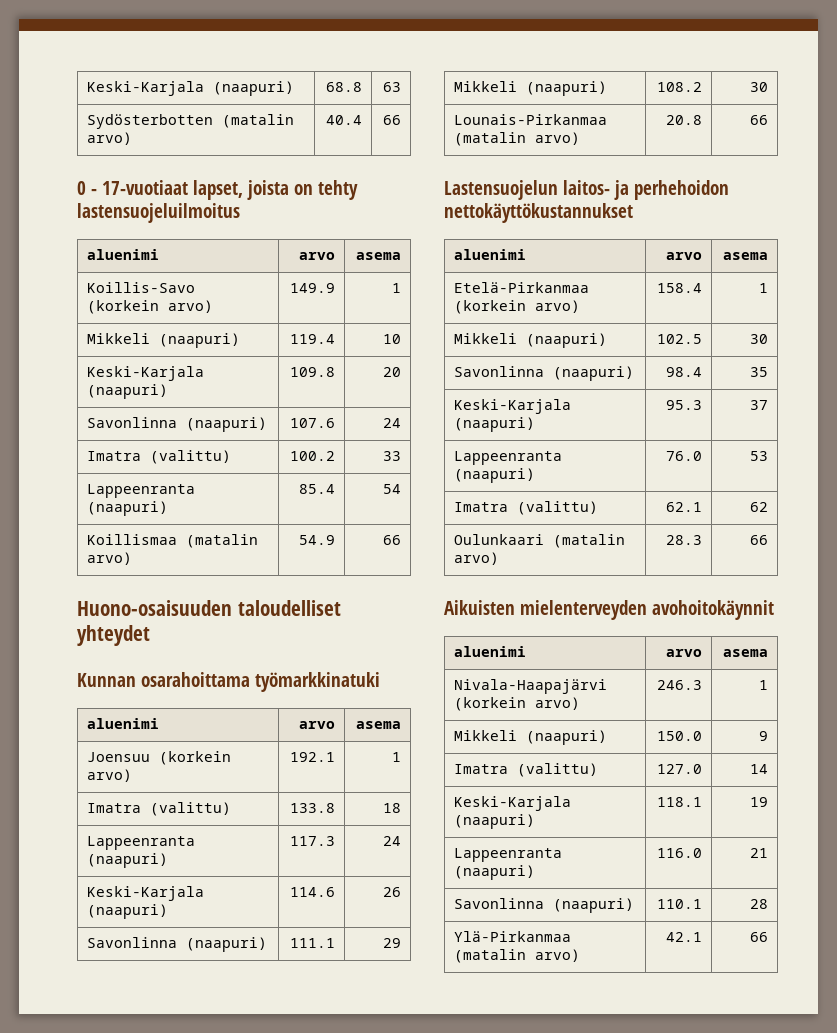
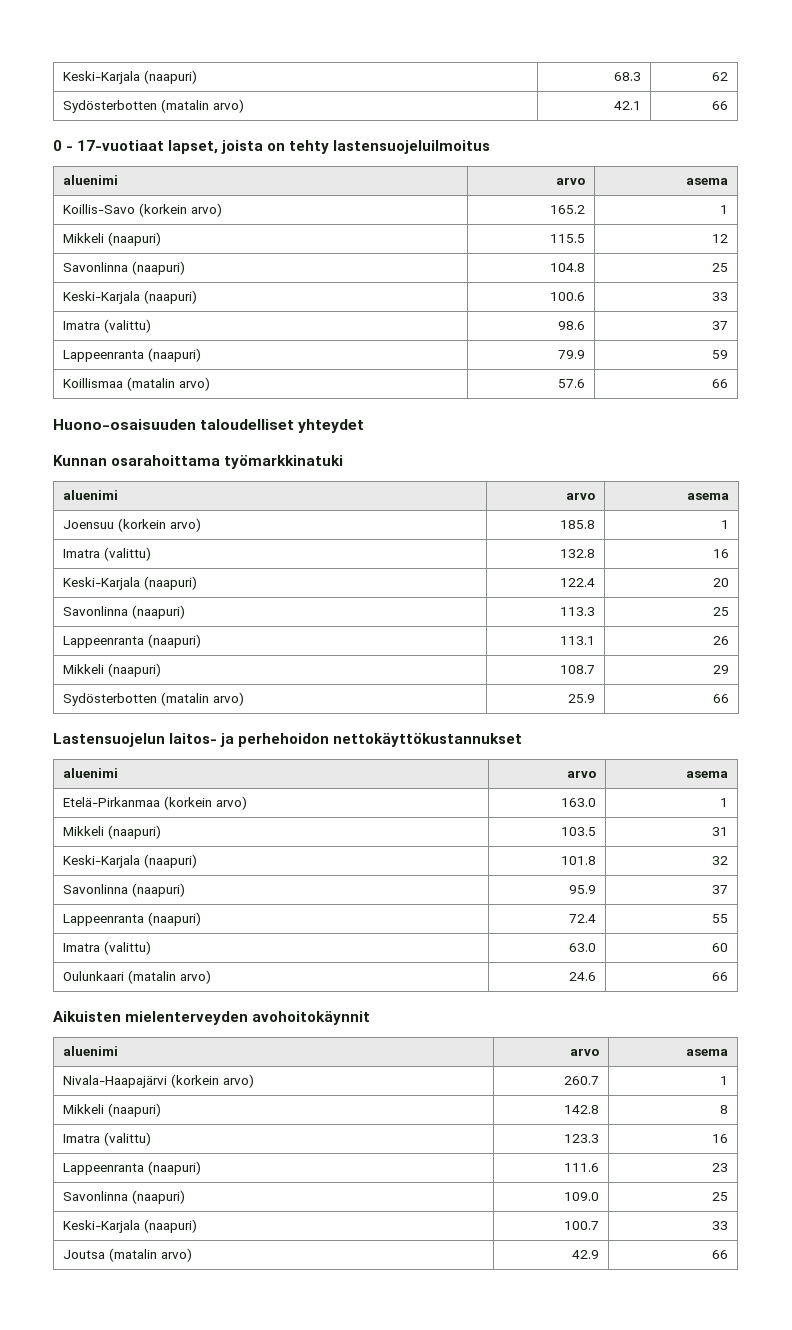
- Keski-Karjala (naapuri) | 68.8 | 63
- Sydösterbotten (matalin arvo) | 40.4 | 66
+ Keski-Karjala (naapuri) | 68.3 | 62
+ Sydösterbotten (matalin arvo) | 42.1 | 66
- Koillis-Savo (korkein arvo) | 149.9 | 1
- Mikkeli (naapuri) | 119.4 | 10
- Keski-Karjala (naapuri) | 109.8 | 20
- Savonlinna (naapuri) | 107.6 | 24
- Imatra (valittu) | 100.2 | 33
- Lappeenranta (naapuri) | 85.4 | 54
+ Koillis-Savo (korkein arvo) | 165.2 | 1
+ Mikkeli (naapuri) | 115.5 | 12
+ Savonlinna (naapuri) | 104.8 | 25
+ Keski-Karjala (naapuri) | 100.6 | 33
+ Imatra (valittu) | 98.6 | 37
+ Lappeenranta (naapuri) | 79.9 | 59
- Koillismaa (matalin arvo) | 54.9 | 66
+ Koillismaa (matalin arvo) | 57.6 | 66
- Joensuu (korkein arvo) | 192.1 | 1
+ Joensuu (korkein arvo) | 185.8 | 1
- Imatra (valittu) | 133.8 | 18
- Lappeenranta (naapuri) | 117.3 | 24
- Keski-Karjala (naapuri) | 114.6 | 26
- Savonlinna (naapuri) | 111.1 | 29
- Mikkeli (naapuri) | 108.2 | 30
- Lounais-Pirkanmaa (matalin arvo) | 20.8 | 66
+ Imatra (valittu) | 132.8 | 16
+ Keski-Karjala (naapuri) | 122.4 | 20
+ Savonlinna (naapuri) | 113.3 | 25
+ Lappeenranta (naapuri) | 113.1 | 26
+ Mikkeli (naapuri) | 108.7 | 29
+ Sydösterbotten (matalin arvo) | 25.9 | 66
- Etelä-Pirkanmaa (korkein arvo) | 158.4 | 1
- Mikkeli (naapuri) | 102.5 | 30
- Savonlinna (naapuri) | 98.4 | 35
- Keski-Karjala (naapuri) | 95.3 | 37
- Lappeenranta (naapuri) | 76.0 | 53
- Imatra (valittu) | 62.1 | 62
+ Etelä-Pirkanmaa (korkein arvo) | 163.0 | 1
+ Mikkeli (naapuri) | 103.5 | 31
+ Keski-Karjala (naapuri) | 101.8 | 32
+ Savonlinna (naapuri) | 95.9 | 37
+ Lappeenranta (naapuri) | 72.4 | 55
+ Imatra (valittu) | 63.0 | 60
- Oulunkaari (matalin arvo) | 28.3 | 66
+ Oulunkaari (matalin arvo) | 24.6 | 66
- Nivala-Haapajärvi (korkein arvo) | 246.3 | 1
- Mikkeli (naapuri) | 150.0 | 9
- Imatra (valittu) | 127.0 | 14
- Keski-Karjala (naapuri) | 118.1 | 19
- Lappeenranta (naapuri) | 116.0 | 21
- Savonlinna (naapuri) | 110.1 | 28
- Ylä-Pirkanmaa (matalin arvo) | 42.1 | 66
+ Nivala-Haapajärvi (korkein arvo) | 260.7 | 1
+ Mikkeli (naapuri) | 142.8 | 8
+ Imatra (valittu) | 123.3 | 16
+ Lappeenranta (naapuri) | 111.6 | 23
+ Savonlinna (naapuri) | 109.0 | 25
+ Keski-Karjala (naapuri) | 100.7 | 33
+ Joutsa (matalin arvo) | 42.9 | 66

